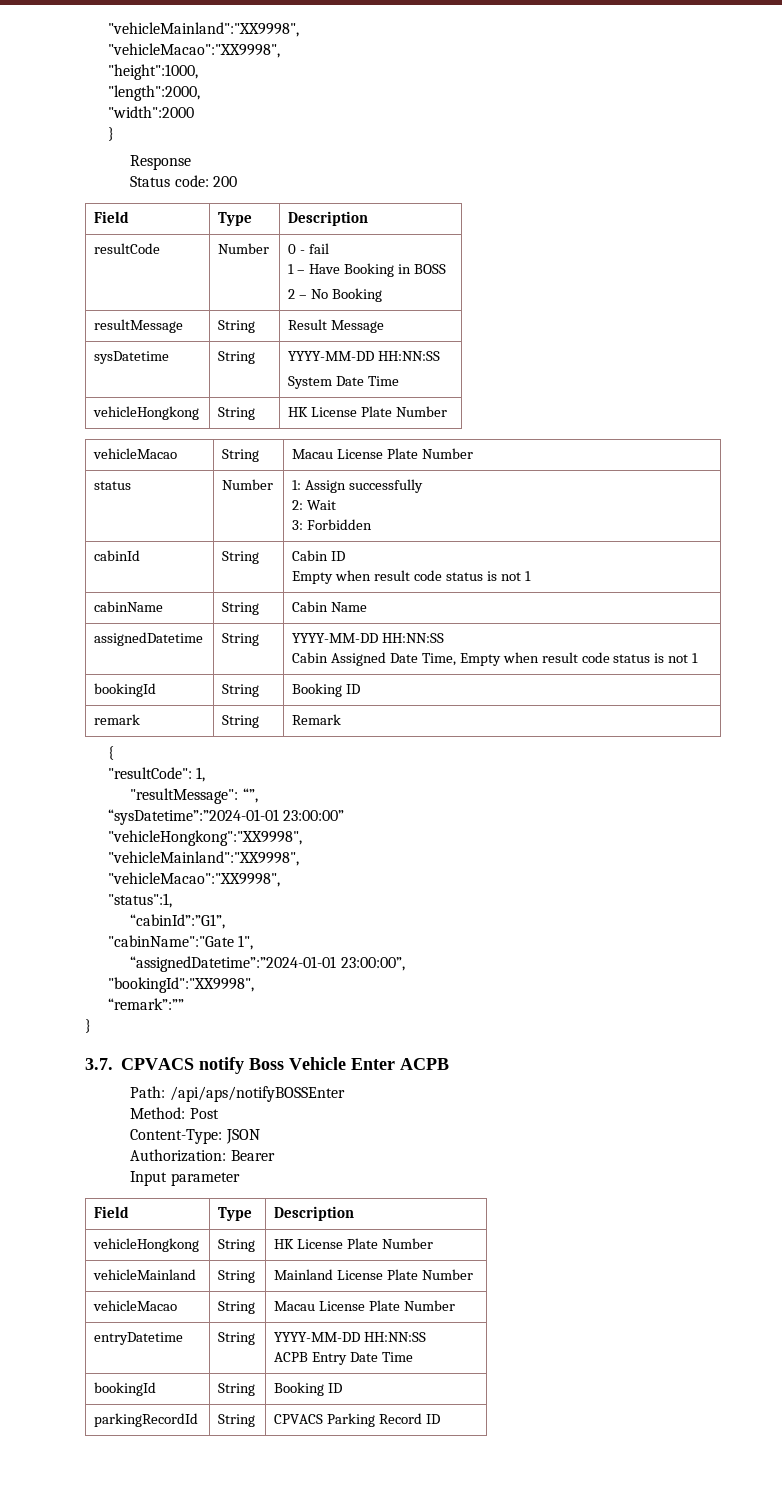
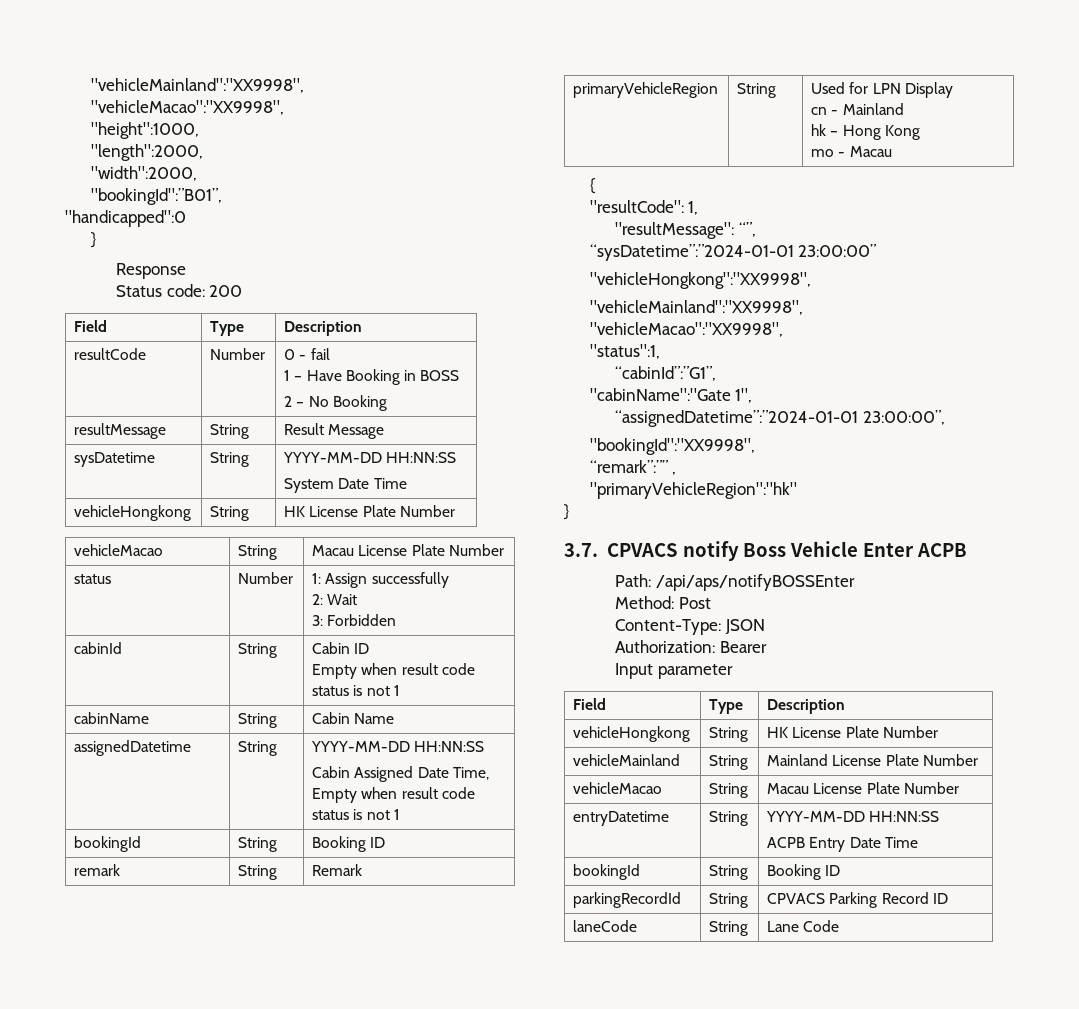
- "width":2000
+ "width":2000,
+ "bookingId":”B01”,
+ "handicapped":0
+ primaryVehicleRegion | String | Used for LPN Display
+ cn - Mainland
+ hk – Hong Kong
+ mo - Macau
- “remark”:””
+ “remark”:”” ,
+ "primaryVehicleRegion":"hk"
+ laneCode | String | Lane Code

